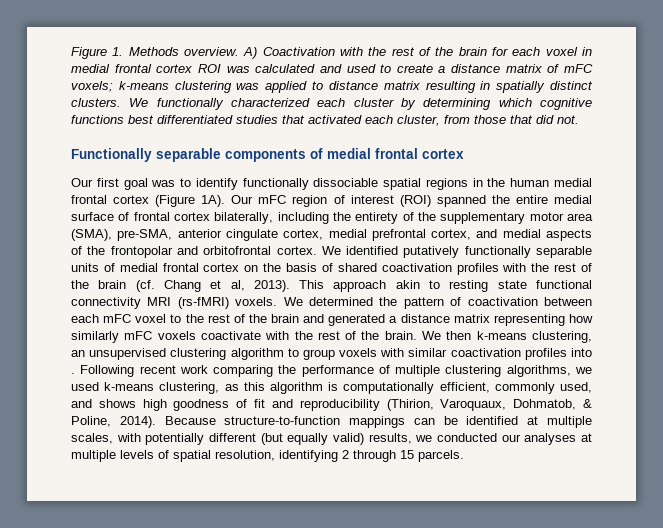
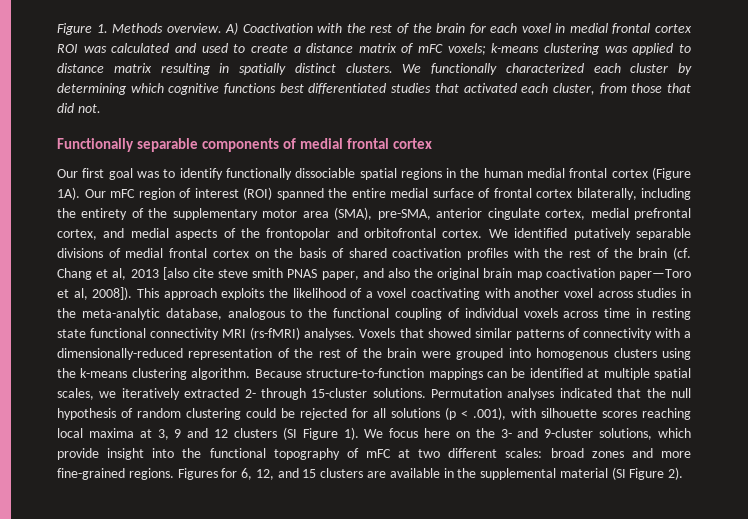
- We identified putatively functionally separable units of medial frontal cortex on the basis of shared coactivation profiles with the rest of the brain (cf. Chang et al, 2013). This approach akin to resting state functional connectivity MRI (rs-fMRI) voxels. We determined the pattern of coactivation between each mFC voxel to the rest of the brain and generated a distance matrix representing how similarly mFC voxels coactivate with the rest of the brain. We then k-means clustering, an unsupervised clustering algorithm to group voxels with similar coactivation profiles into . Following recent work comparing the performance of multiple clustering algorithms, we used k-means clustering, as this algorithm is computationally efficient, commonly used, and shows high goodness of fit and reproducibility (Thirion, Varoquaux, Dohmatob, & Poline, 2014).
+ We identified putatively separable divisions of medial frontal cortex on the basis of shared coactivation profiles with the rest of the brain (cf. Chang et al, 2013 [also cite steve smith PNAS paper, and also the original brain map coactivation paper—Toro et al, 2008]). This approach exploits the likelihood of a voxel coactivating with another voxel across studies in the meta-analytic database, analogous to the functional coupling of individual voxels across time in resting state functional connectivity MRI (rs-fMRI) analyses. Voxels that showed similar patterns of connectivity with a dimensionally-reduced representation of the rest of the brain were grouped into homogenous clusters using the k-means clustering algorithm.
- Because structure-to-function mappings can be identified at multiple scales, with potentially different (but equally valid) results, we conducted our analyses at multiple levels of spatial resolution, identifying 2 through 15 parcels.
+ Because structure-to-function mappings can be identified at multiple spatial scales, we iteratively extracted 2- through 15-cluster solutions. Permutation analyses indicated that the null hypothesis of random clustering could be rejected for all solutions (p < .001), with silhouette scores reaching local maxima at 3, 9 and 12 clusters (SI Figure 1). We focus here on the 3- and 9-cluster solutions, which provide insight into the functional topography of mFC at two different scales: broad zones and more fine-grained regions. Figures for 6, 12, and 15 clusters are available in the supplemental material (SI Figure 2).

